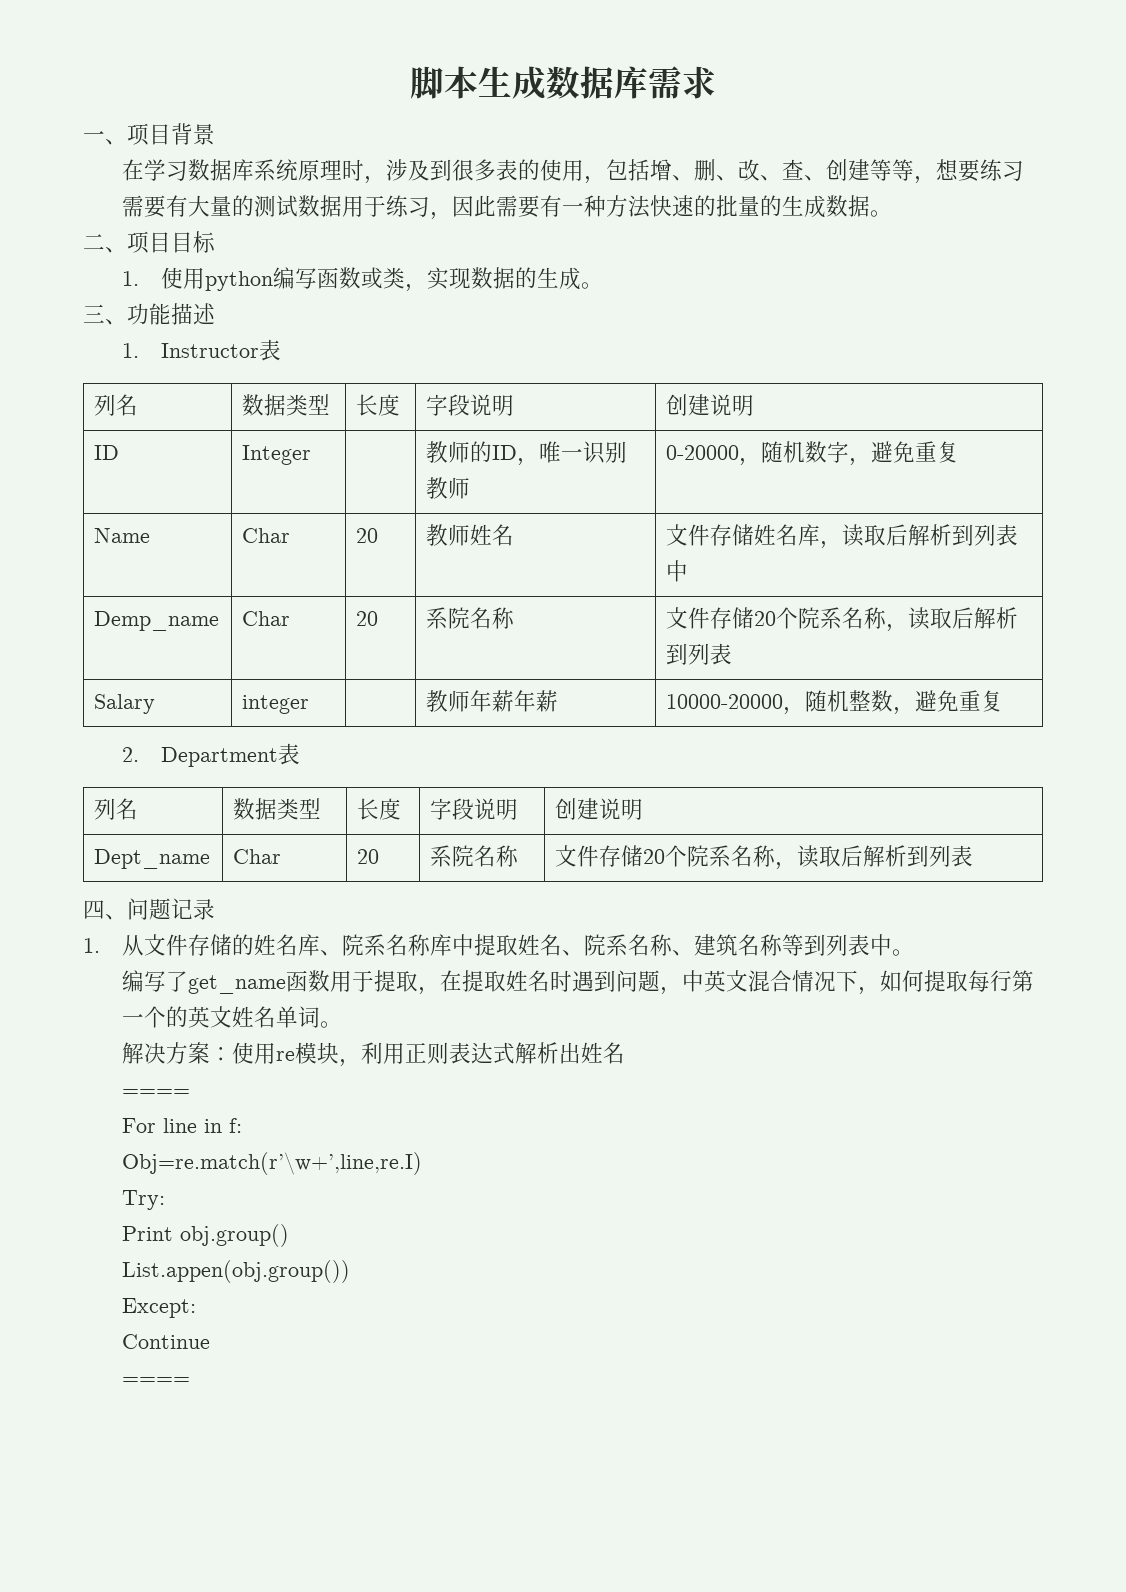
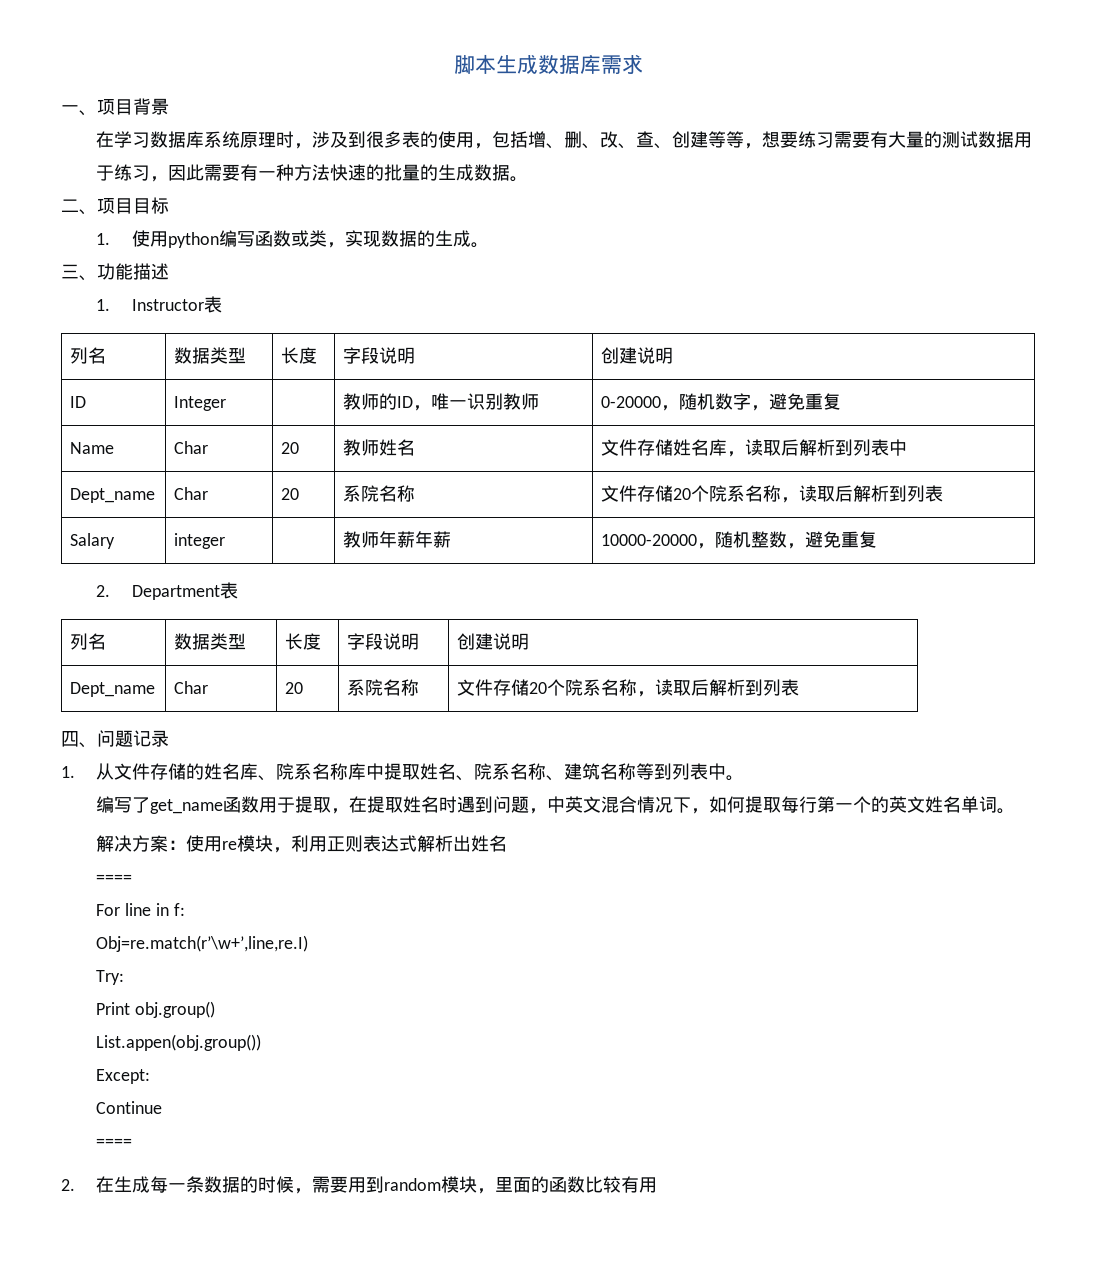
  Name | Char | 20 | 教师姓名 | 文件存储姓名库，读取后解析到列表中
- Demp_name | Char | 20 | 系院名称 | 文件存储20个院系名称，读取后解析到列表
+ Dept_name | Char | 20 | 系院名称 | 文件存储20个院系名称，读取后解析到列表
+ 2.在生成每一条数据的时候，需要用到random模块，里面的函数比较有用

